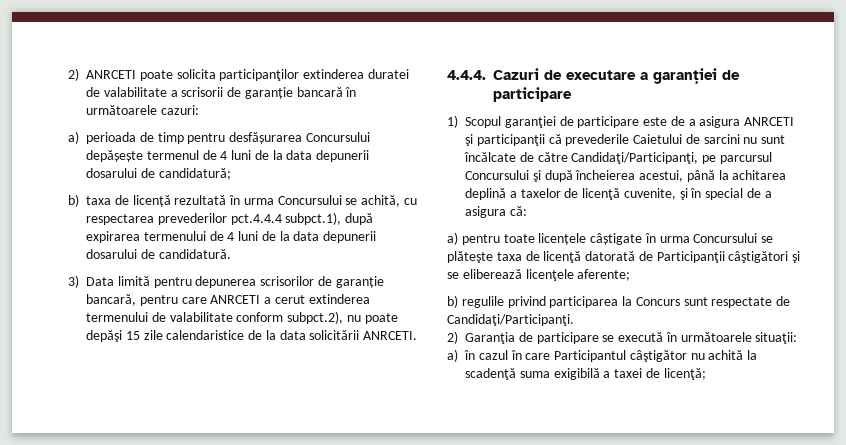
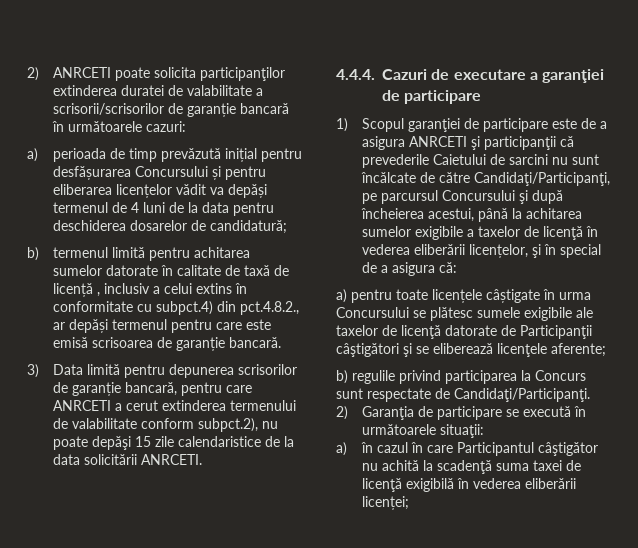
- 2) ANRCETI poate solicita participanţilor extinderea duratei de valabilitate a scrisorii de garanție bancară în următoarele cazuri:
+ 2) ANRCETI poate solicita participanţilor extinderea duratei de valabilitate a scrisorii/scrisorilor de garanție bancară în următoarele cazuri:
- a) perioada de timp pentru desfășurarea Concursului depășește termenul de 4 luni de la data depunerii dosarului de candidatură;
+ a) perioada de timp prevăzută inițial pentru desfășurarea Concursului și pentru eliberarea licențelor vădit va depăși termenul de 4 luni de la data pentru deschiderea dosarelor de candidatură;
- b) taxa de licență rezultată în urma Concursului se achită, cu respectarea prevederilor pct.4.4.4 subpct.1), după expirarea termenului de 4 luni de la data depunerii dosarului de candidatură.
+ b) termenul limită pentru achitarea sumelor datorate în calitate de taxă de licență , inclusiv a celui extins în conformitate cu subpct.4) din pct.4.8.2., ar depăși termenul pentru care este emisă scrisoarea de garanție bancară.
- 1) Scopul garanţiei de participare este de a asigura ANRCETI şi participanţii că prevederile Caietului de sarcini nu sunt încălcate de către Candidaţi/Participanţi, pe parcursul Concursului şi după încheierea acestui, până la achitarea deplină a taxelor de licenţă cuvenite, şi în special de a asigura că:
+ 1) Scopul garanţiei de participare este de a asigura ANRCETI şi participanţii că prevederile Caietului de sarcini nu sunt încălcate de către Candidaţi/Participanţi, pe parcursul Concursului şi după încheierea acestui, până la achitarea sumelor exigibile a taxelor de licenţă în vederea eliberării licențelor, şi în special de a asigura că:
- a) pentru toate licențele câștigate în urma Concursului se plăteşte taxa de licenţă datorată de Participanţii câştigători şi se eliberează licenţele aferente;
+ a) pentru toate licențele câștigate în urma Concursului se plătesc sumele exigibile ale taxelor de licenţă datorate de Participanţii câştigători şi se eliberează licenţele aferente;
- a) în cazul în care Participantul câştigător nu achită la scadenţă suma exigibilă a taxei de licenţă;
+ a) în cazul în care Participantul câştigător nu achită la scadenţă suma taxei de licenţă exigibilă în vederea eliberării licenței;

